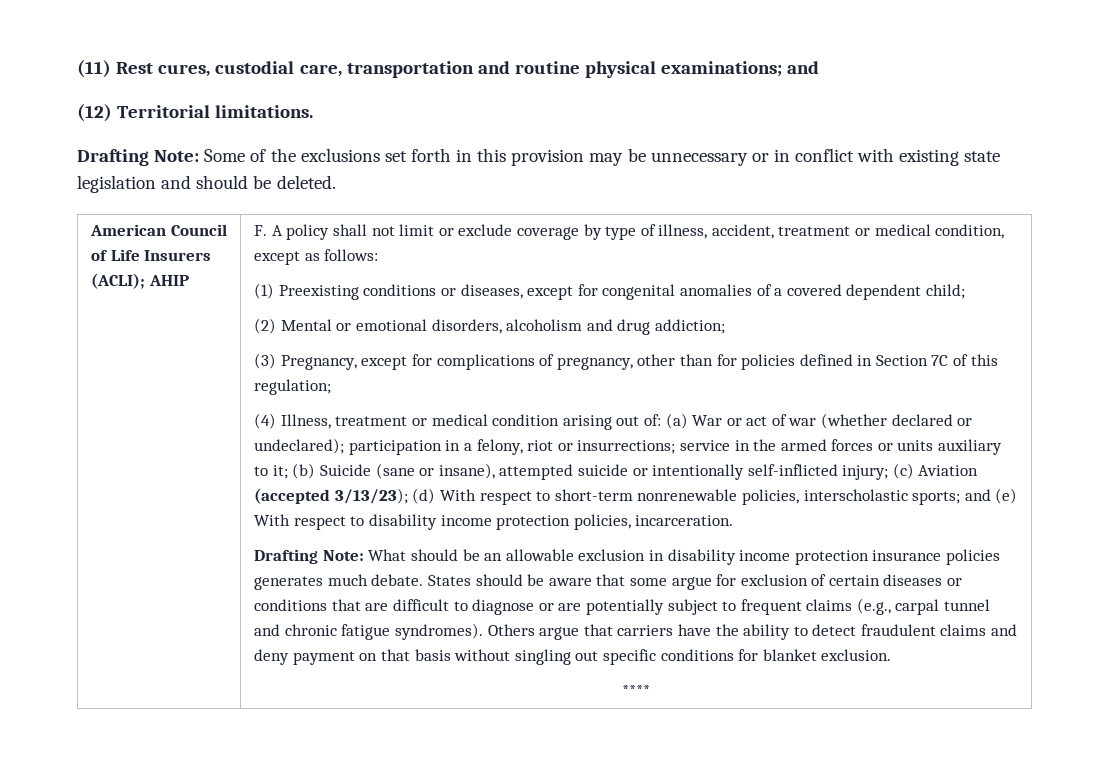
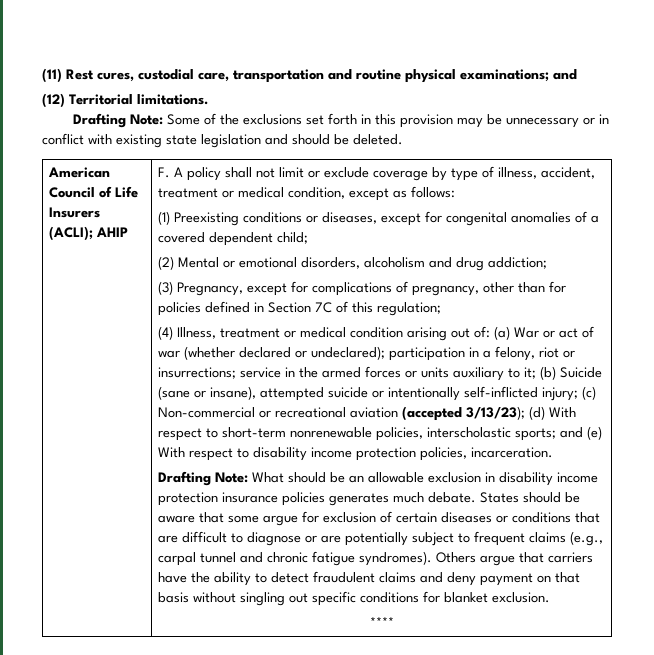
- (c) Aviation (accepted 3/13/23);
+ (c) Non-commercial or recreational aviation (accepted 3/13/23);

